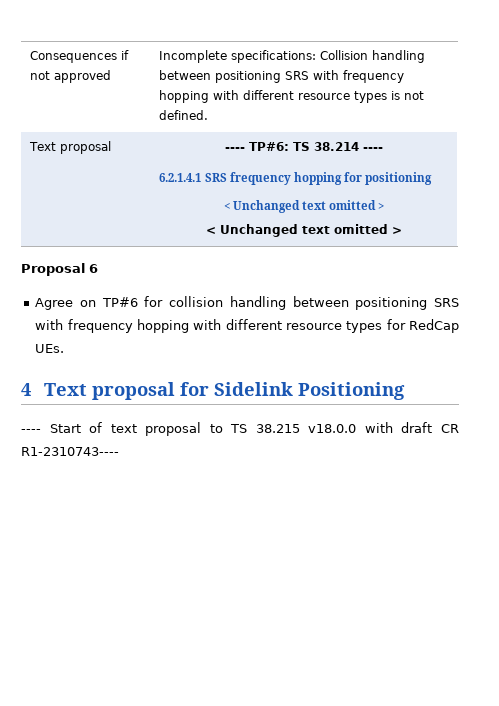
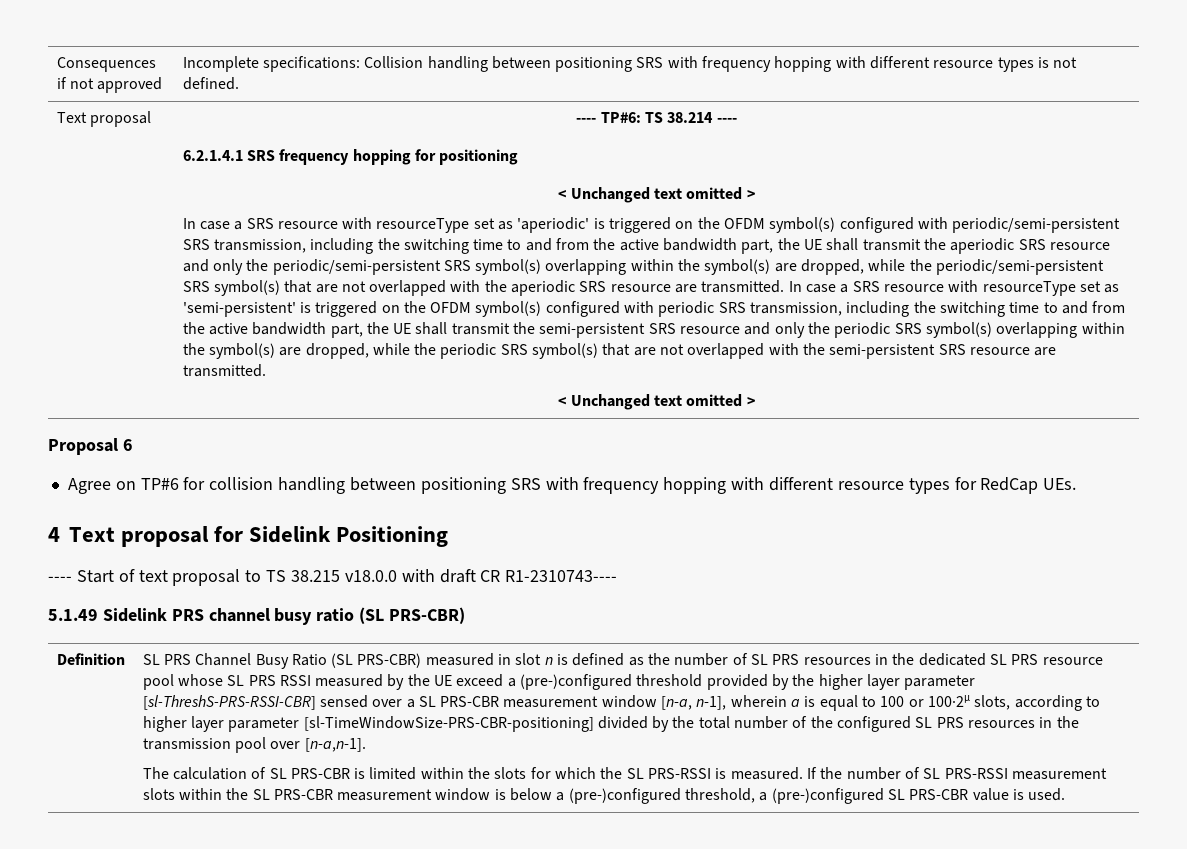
+ In case a SRS resource with resourceType set as 'aperiodic' is triggered on the OFDM symbol(s) configured with periodic/semi-persistent SRS transmission, including the switching time to and from the active bandwidth part, the UE shall transmit the aperiodic SRS resource and only the periodic/semi-persistent SRS symbol(s) overlapping within the symbol(s) are dropped, while the periodic/semi-persistent SRS symbol(s) that are not overlapped with the aperiodic SRS resource are transmitted. In case a SRS resource with resourceType set as 'semi-persistent' is triggered on the OFDM symbol(s) configured with periodic SRS transmission, including the switching time to and from the active bandwidth part, the UE shall transmit the semi-persistent SRS resource and only the periodic SRS symbol(s) overlapping within the symbol(s) are dropped, while the periodic SRS symbol(s) that are not overlapped with the semi-persistent SRS resource are transmitted.
+ 5.1.49 Sidelink PRS channel busy ratio (SL PRS-CBR)
+ Definition | SL PRS Channel Busy Ratio (SL PRS-CBR) measured in slot n is defined as the number of SL PRS resources in the dedicated SL PRS resource pool whose SL PRS RSSI measured by the UE exceed a (pre-)configured threshold provided by the higher layer parameter [sl-ThreshS-PRS-RSSI-CBR] sensed over a SL PRS-CBR measurement window [n-a, n-1], wherein a is equal to 100 or 100·2µ slots, according to higher layer parameter [sl-TimeWindowSize-PRS-CBR-positioning] divided by the total number of the configured SL PRS resources in the transmission pool over [n-a,n-1].
+ The calculation of SL PRS-CBR is limited within the slots for which the SL PRS-RSSI is measured. If the number of SL PRS-RSSI measurement slots within the SL PRS-CBR measurement window is below a (pre-)configured threshold, a (pre-)configured SL PRS-CBR value is used.

